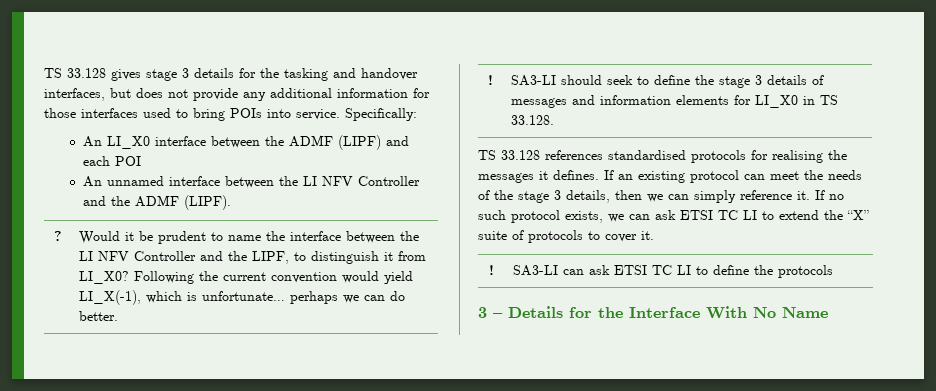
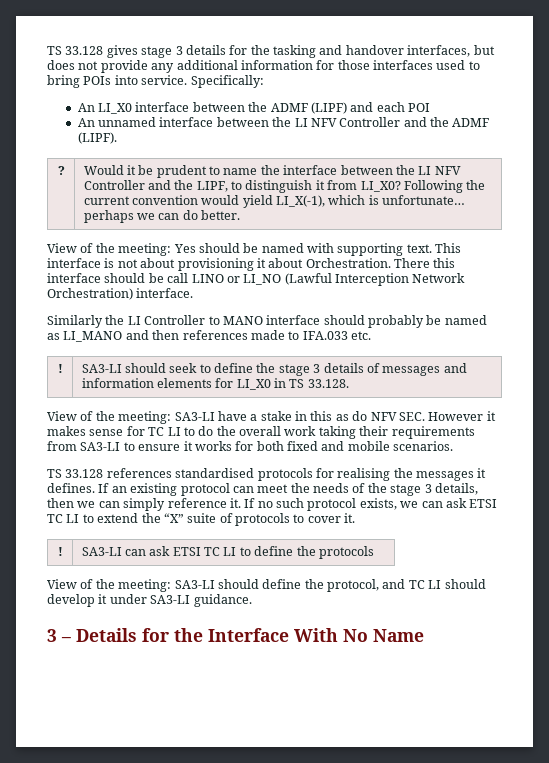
+ View of the meeting: Yes should be named with supporting text. This interface is not about provisioning it about Orchestration. There this interface should be call LINO or LI_NO (Lawful Interception Network Orchestration) interface.
+ Similarly the LI Controller to MANO interface should probably be named as LI_MANO and then references made to IFA.033 etc.
+ View of the meeting: SA3-LI have a stake in this as do NFV SEC. However it makes sense for TC LI to do the overall work taking their requirements from SA3-LI to ensure it works for both fixed and mobile scenarios.
+ View of the meeting: SA3-LI should define the protocol, and TC LI should develop it under SA3-LI guidance.

